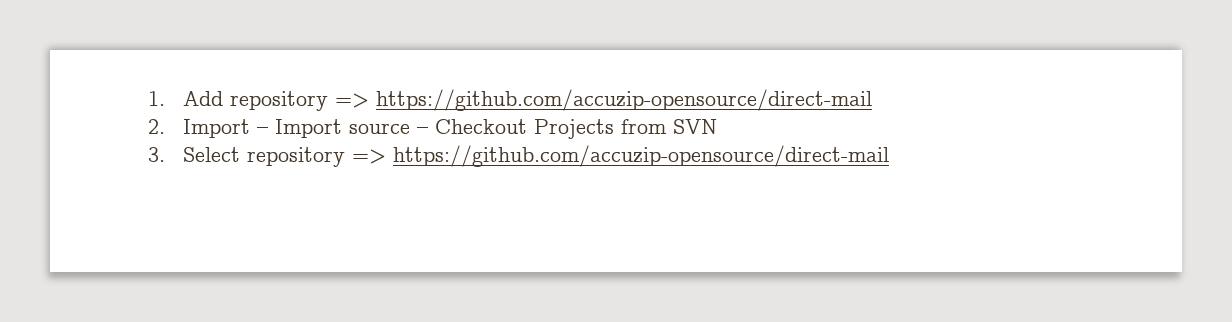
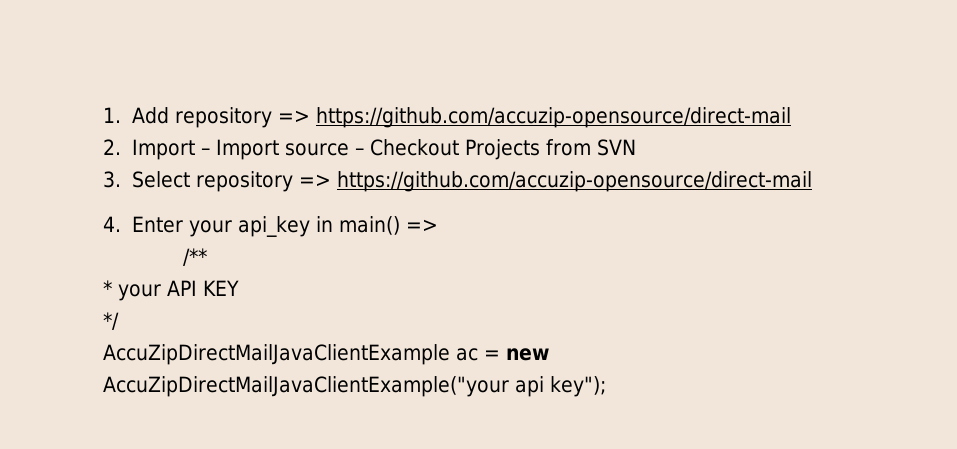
+ 4. Enter your api_key in main() =>
+ /**
+ * your API KEY
+ */
+ AccuZipDirectMailJavaClientExample ac = new AccuZipDirectMailJavaClientExample("your api key");

